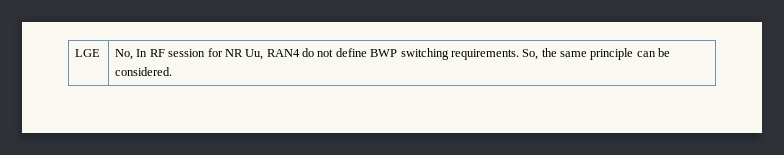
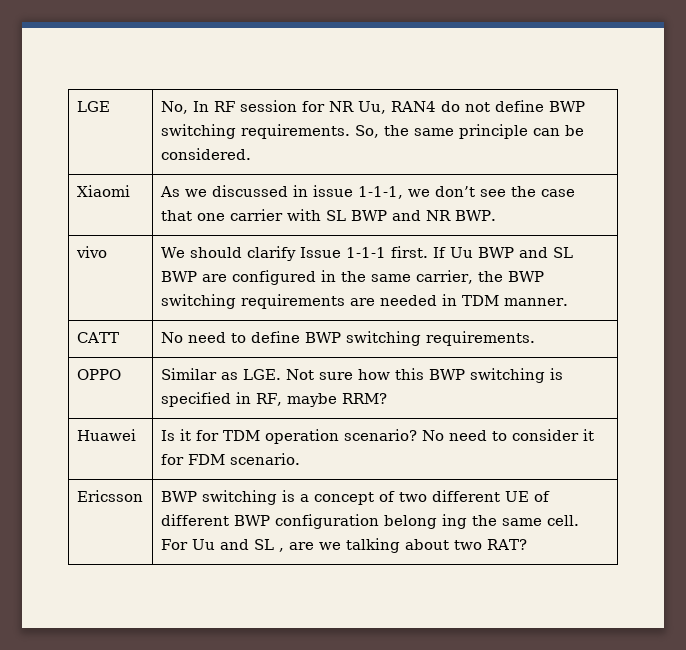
+ Xiaomi | As we discussed in issue 1-1-1, we don’t see the case that one carrier with SL BWP and NR BWP.
+ vivo | We should clarify Issue 1-1-1 first. If Uu BWP and SL BWP are configured in the same carrier, the BWP switching requirements are needed in TDM manner.
+ CATT | No need to define BWP switching requirements.
+ OPPO | Similar as LGE. Not sure how this BWP switching is specified in RF, maybe RRM?
+ Huawei | Is it for TDM operation scenario? No need to consider it for FDM scenario.
+ Ericsson | BWP switching is a concept of two different UE of different BWP configuration belong ing the same cell. For Uu and SL , are we talking about two RAT?

